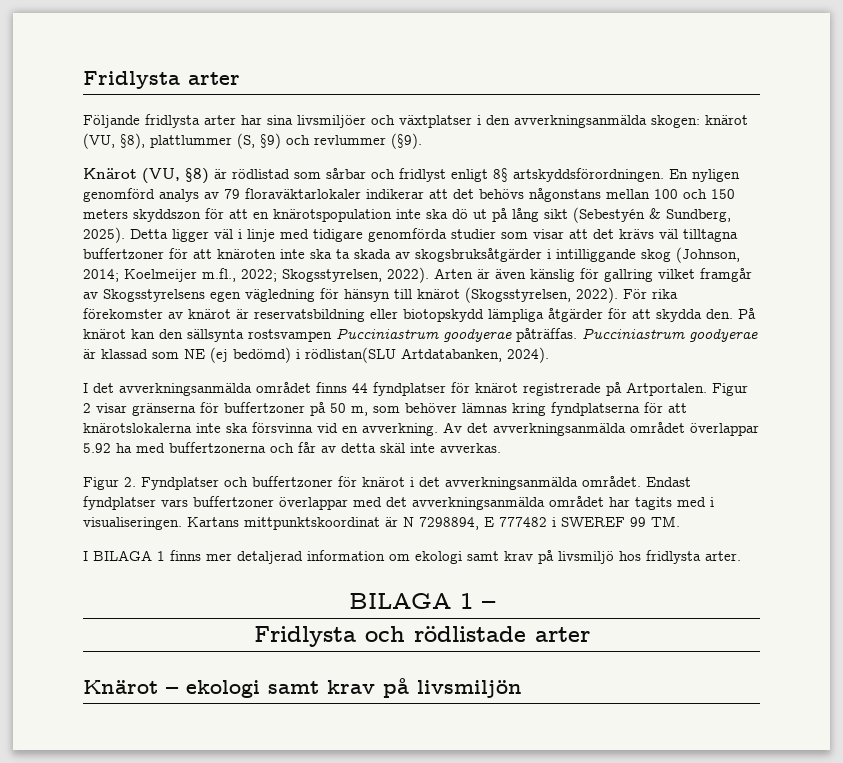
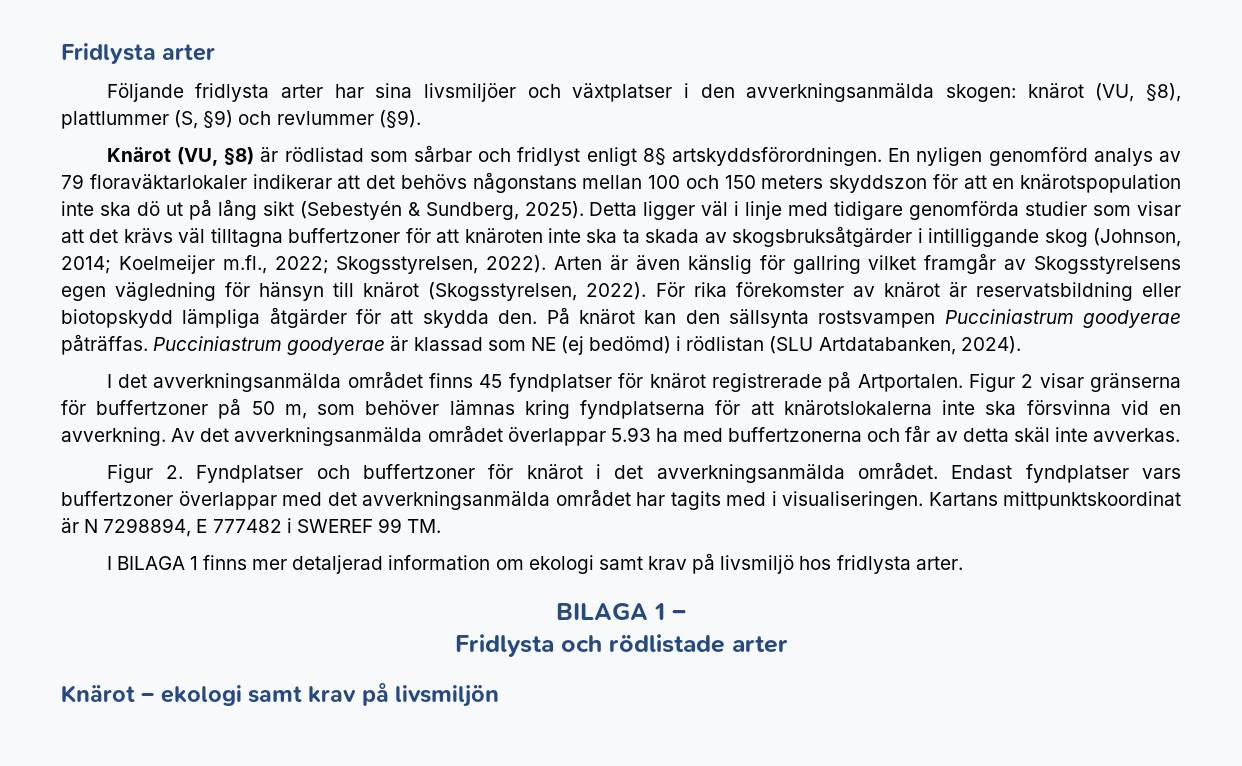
- Pucciniastrum goodyerae är klassad som NE (ej bedömd) i rödlistan(SLU Artdatabanken, 2024).
+ Pucciniastrum goodyerae är klassad som NE (ej bedömd) i rödlistan (SLU Artdatabanken, 2024).
- I det avverkningsanmälda området finns 44 fyndplatser för knärot registrerade på Artportalen.
+ I det avverkningsanmälda området finns 45 fyndplatser för knärot registrerade på Artportalen.
- Av det avverkningsanmälda området överlappar 5.92 ha med buffertzonerna och får av detta skäl inte avverkas.
+ Av det avverkningsanmälda området överlappar 5.93 ha med buffertzonerna och får av detta skäl inte avverkas.

